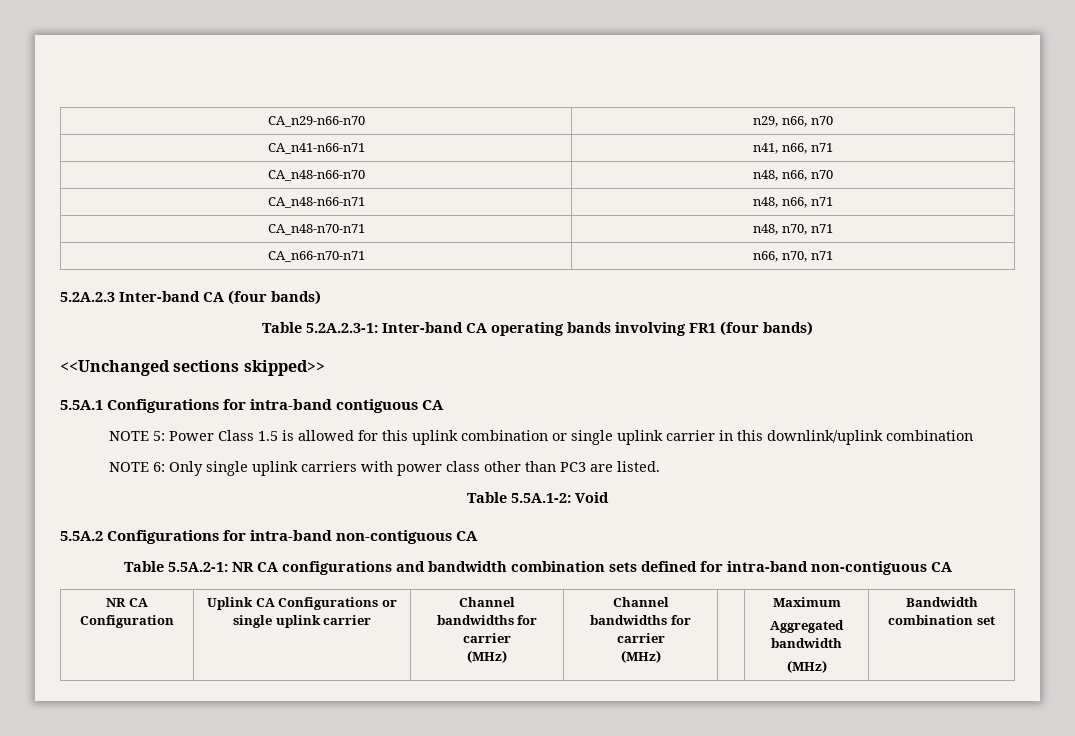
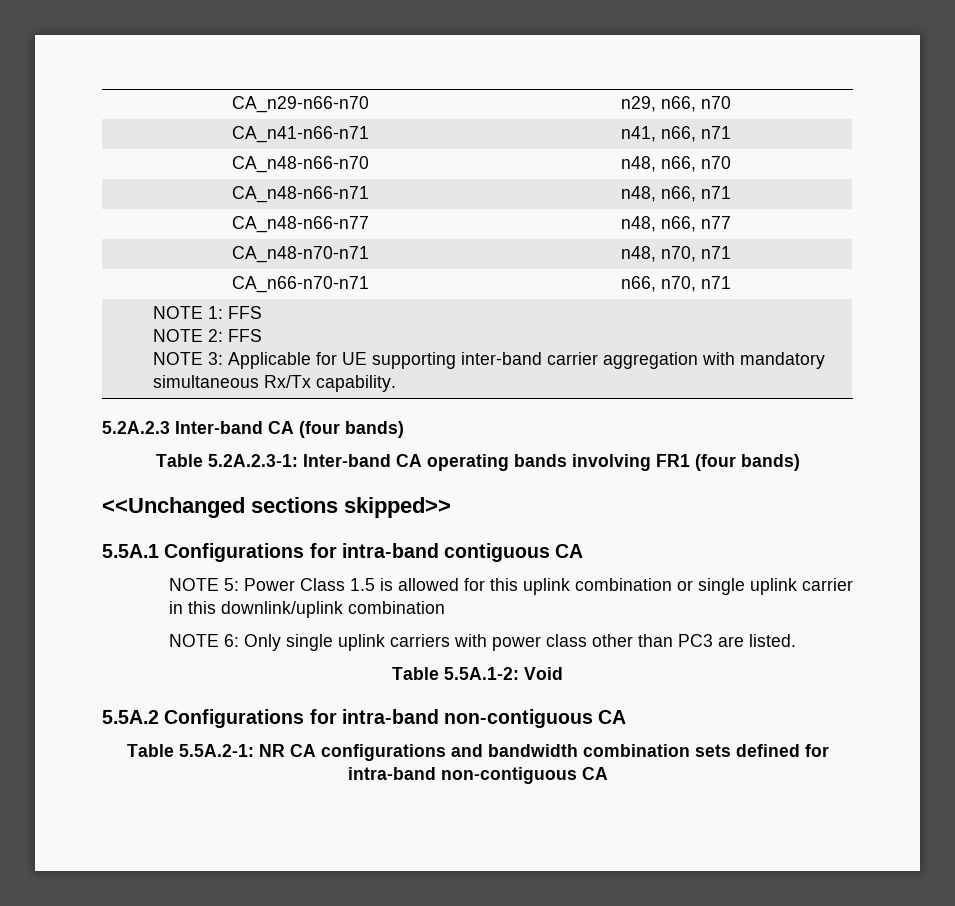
+ CA_n48-n66-n77 | n48, n66, n77
+ NOTE 1: FFS
+ NOTE 2: FFS
+ NOTE 3: Applicable for UE supporting inter-band carrier aggregation with mandatory simultaneous Rx/Tx capability.
- NR CA Configuration | Uplink CA Configurations or single uplink carrier | Channel bandwidths for carrier
- (MHz) | Channel bandwidths for carrier
- (MHz) | | Maximum
- Aggregated bandwidth
- (MHz) | Bandwidth combination set

